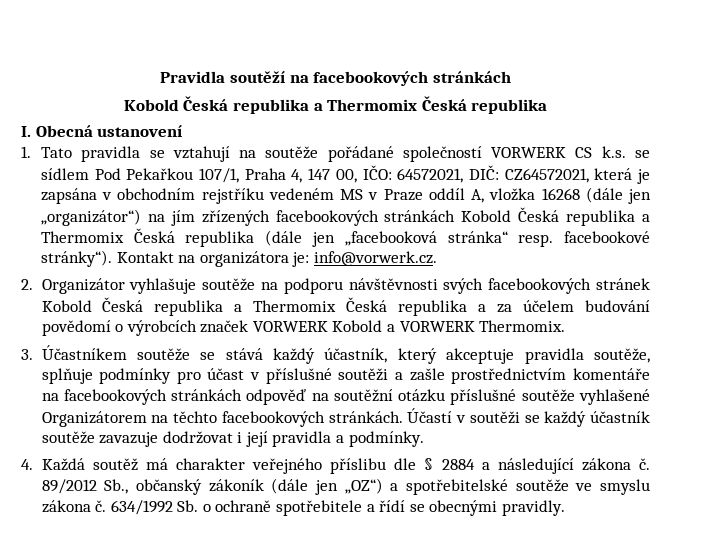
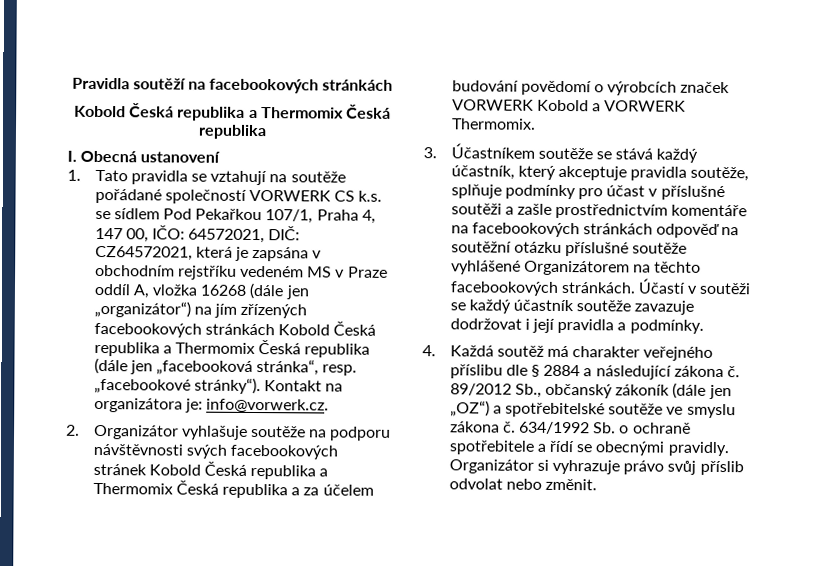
- 1. Tato pravidla se vztahují na soutěže pořádané společností VORWERK CS k.s. se sídlem Pod Pekařkou 107/1, Praha 4, 147 00, IČO: 64572021, DIČ: CZ64572021, která je zapsána v obchodním rejstříku vedeném MS v Praze oddíl A, vložka 16268 (dále jen „organizátor“) na jím zřízených facebookových stránkách Kobold Česká republika a Thermomix Česká republika (dále jen „facebooková stránka“ resp. facebookové stránky“).
+ 1. Tato pravidla se vztahují na soutěže pořádané společností VORWERK CS k.s. se sídlem Pod Pekařkou 107/1, Praha 4, 147 00, IČO: 64572021, DIČ: CZ64572021, která je zapsána v obchodním rejstříku vedeném MS v Praze oddíl A, vložka 16268 (dále jen „organizátor“) na jím zřízených facebookových stránkách Kobold Česká republika a Thermomix Česká republika (dále jen „facebooková stránka“, resp. „facebookové stránky“).
- 3. Účastníkem soutěže se stává každý účastník, který akceptuje pravidla soutěže, splňuje podmínky pro účast v příslušné soutěži a zašle prostřednictvím komentáře na facebookových stránkách odpověď na soutěžní otázku příslušné soutěže vyhlašené Organizátorem na těchto facebookových stránkách.
+ 3. Účastníkem soutěže se stává každý účastník, který akceptuje pravidla soutěže, splňuje podmínky pro účast v příslušné soutěži a zašle prostřednictvím komentáře na facebookových stránkách odpověď na soutěžní otázku příslušné soutěže vyhlášené Organizátorem na těchto facebookových stránkách.
+ Organizátor si vyhrazuje právo svůj příslib odvolat nebo změnit.

